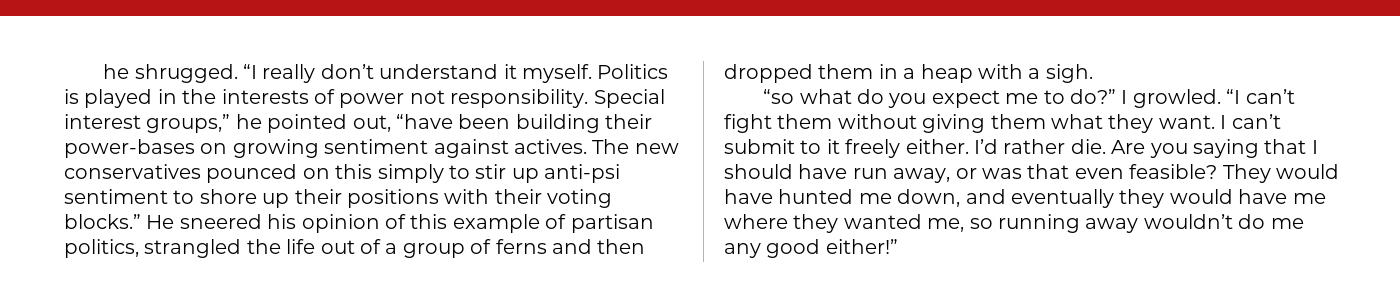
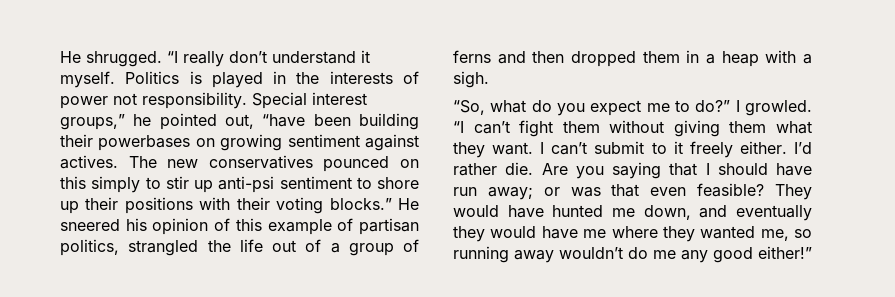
- he shrugged.
+ He shrugged.
- Special interest groups,” he pointed out, “have been building their power-bases on growing sentiment against actives.
+ Special interest groups,” he pointed out, “have been building their powerbases on growing sentiment against actives.
- “so what do you expect me to do?”
+ “So, what do you expect me to do?”
- Are you saying that I should have run away, or was that even feasible?
+ Are you saying that I should have run away; or was that even feasible?

